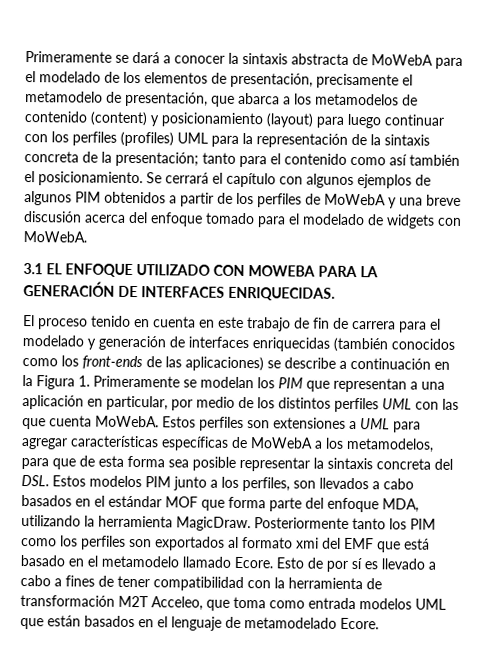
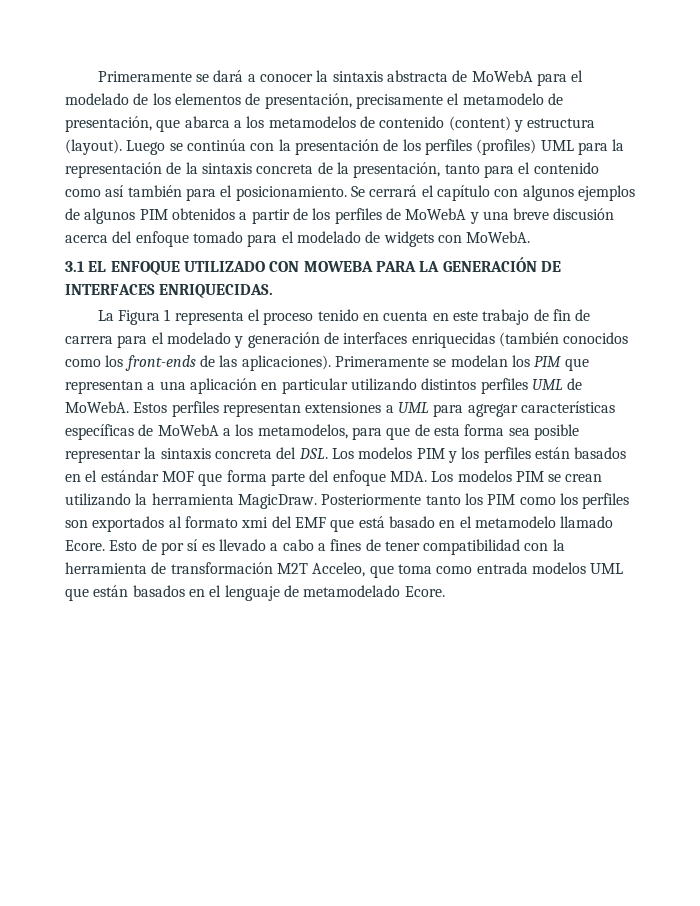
- Primeramente se dará a conocer la sintaxis abstracta de MoWebA para el modelado de los elementos de presentación, precisamente el metamodelo de presentación, que abarca a los metamodelos de contenido (content) y posicionamiento (layout) para luego continuar con los perfiles (profiles) UML para la representación de la sintaxis concreta de la presentación; tanto para el contenido como así también el posicionamiento.
+ Primeramente se dará a conocer la sintaxis abstracta de MoWebA para el modelado de los elementos de presentación, precisamente el metamodelo de presentación, que abarca a los metamodelos de contenido (content) y estructura (layout). Luego se continúa con la presentación de los perfiles (profiles) UML para la representación de la sintaxis concreta de la presentación, tanto para el contenido como así también para el posicionamiento.
- El proceso tenido en cuenta en este trabajo de fin de carrera para el modelado y generación de interfaces enriquecidas (también conocidos como los front-ends de las aplicaciones) se describe a continuación en la Figura 1. Primeramente se modelan los PIM que representan a una aplicación en particular, por medio de los distintos perfiles UML con las que cuenta MoWebA.
+ La Figura 1 representa el proceso tenido en cuenta en este trabajo de fin de carrera para el modelado y generación de interfaces enriquecidas (también conocidos como los front-ends de las aplicaciones). Primeramente se modelan los PIM que representan a una aplicación en particular utilizando distintos perfiles UML de MoWebA.
- Estos perfiles son extensiones a UML para agregar características específicas de MoWebA a los metamodelos, para que de esta forma sea posible representar la sintaxis concreta del DSL. Estos modelos PIM junto a los perfiles, son llevados a cabo basados en el estándar MOF que forma parte del enfoque MDA, utilizando la herramienta MagicDraw.
+ Estos perfiles representan extensiones a UML para agregar características específicas de MoWebA a los metamodelos, para que de esta forma sea posible representar la sintaxis concreta del DSL. Los modelos PIM y los perfiles están basados en el estándar MOF que forma parte del enfoque MDA. Los modelos PIM se crean utilizando la herramienta MagicDraw.

